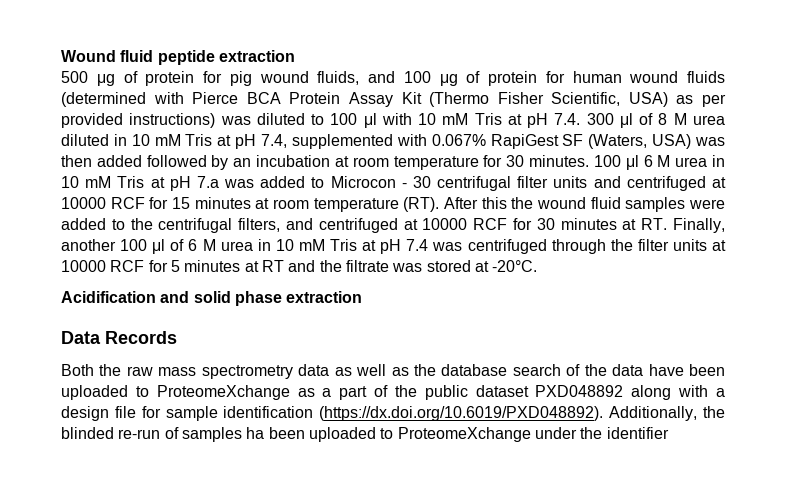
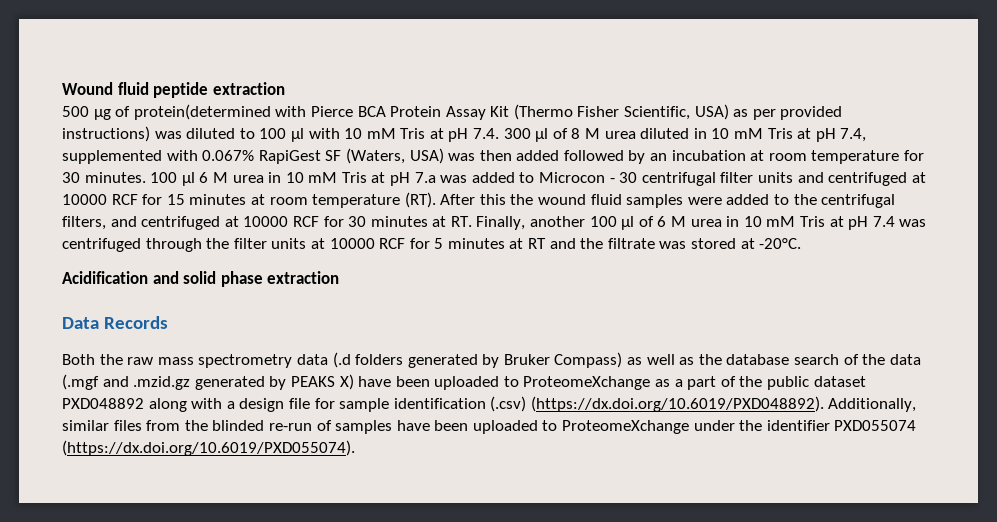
- 500 μg of protein for pig wound fluids, and 100 μg of protein for human wound fluids (determined with Pierce BCA Protein Assay Kit (Thermo Fisher Scientific, USA) as per provided instructions) was diluted to 100 μl with 10 mM Tris at pH 7.4. 300 μl of 8 M urea diluted in 10 mM Tris at pH 7.4, supplemented with 0.067% RapiGest SF (Waters, USA) was then added followed by an incubation at room temperature for 30 minutes.
+ 500 μg of protein(determined with Pierce BCA Protein Assay Kit (Thermo Fisher Scientific, USA) as per provided instructions) was diluted to 100 μl with 10 mM Tris at pH 7.4. 300 μl of 8 M urea diluted in 10 mM Tris at pH 7.4, supplemented with 0.067% RapiGest SF (Waters, USA) was then added followed by an incubation at room temperature for 30 minutes.
- Both the raw mass spectrometry data as well as the database search of the data have been uploaded to ProteomeXchange as a part of the public dataset PXD048892 along with a design file for sample identification (https://dx.doi.org/10.6019/PXD048892). Additionally, the blinded re-run of samples ha been uploaded to ProteomeXchange under the identifier
+ Both the raw mass spectrometry data (.d folders generated by Bruker Compass) as well as the database search of the data (.mgf and .mzid.gz generated by PEAKS X) have been uploaded to ProteomeXchange as a part of the public dataset PXD048892 along with a design file for sample identification (.csv) (https://dx.doi.org/10.6019/PXD048892). Additionally, similar files from the blinded re-run of samples have been uploaded to ProteomeXchange under the identifier PXD055074 (https://dx.doi.org/10.6019/PXD055074).

